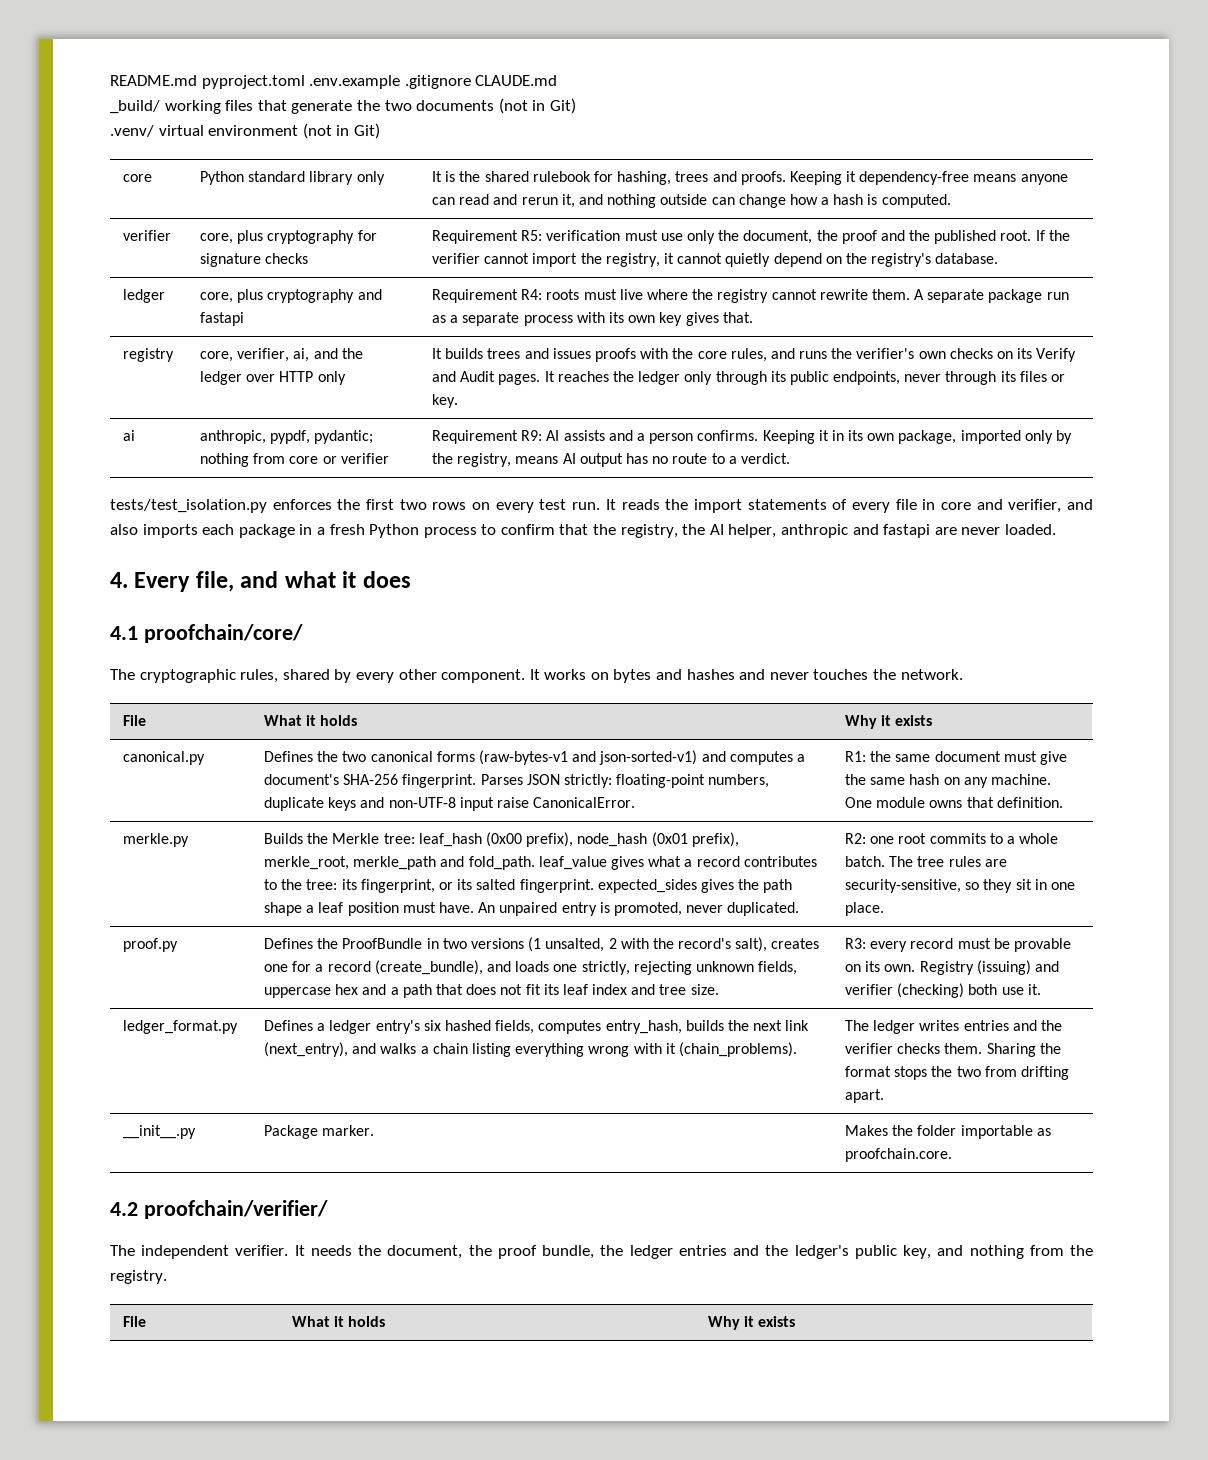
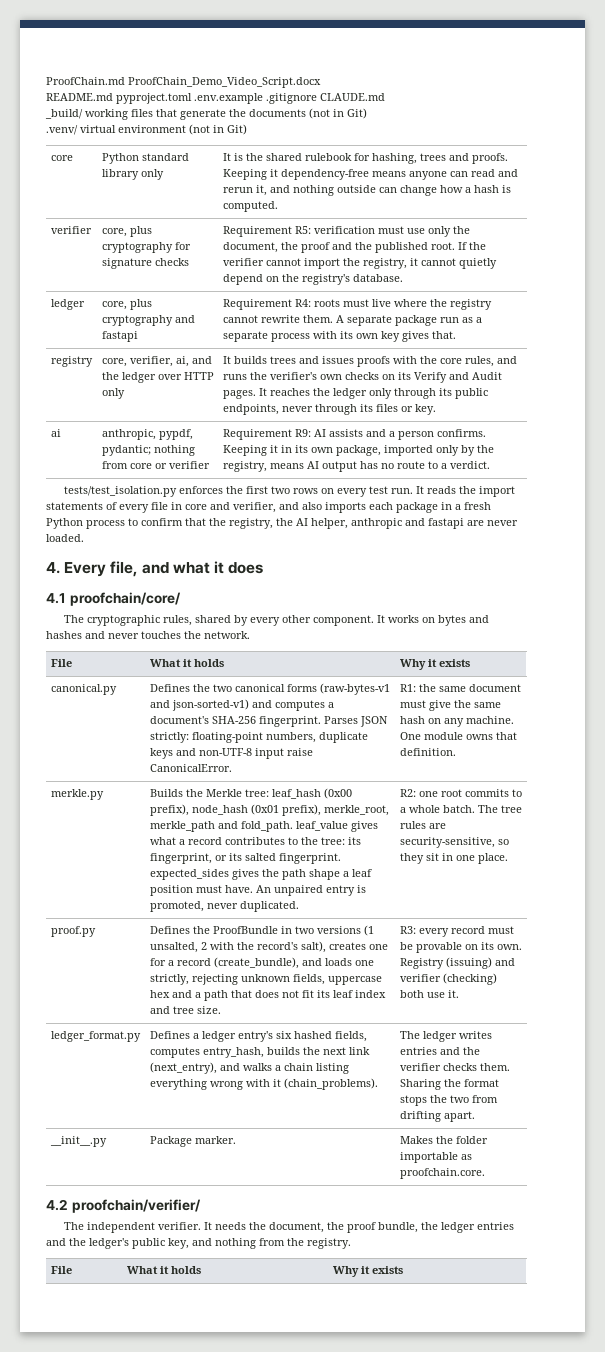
+ ProofChain.md ProofChain_Demo_Video_Script.docx
- _build/ working files that generate the two documents (not in Git)
+ _build/ working files that generate the documents (not in Git)

